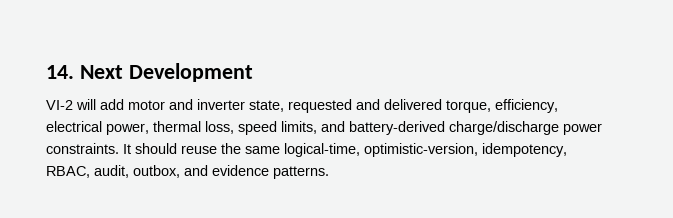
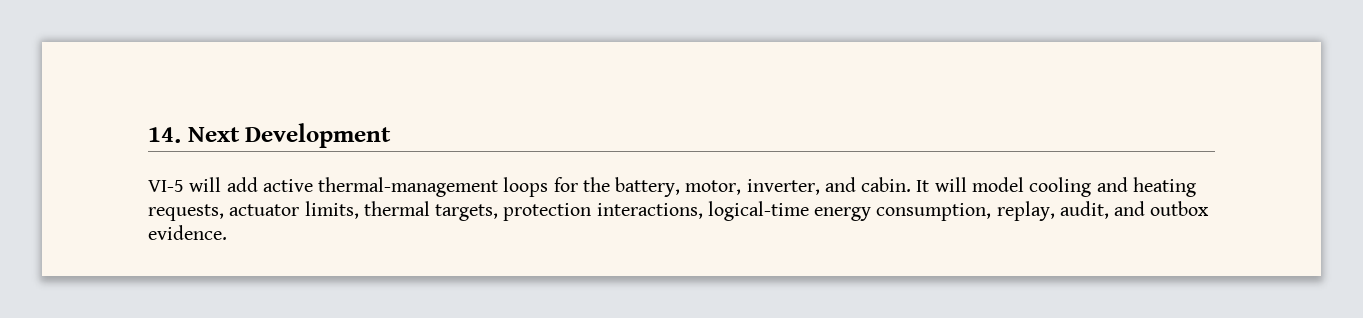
- VI-2 will add motor and inverter state, requested and delivered torque, efficiency, electrical power, thermal loss, speed limits, and battery-derived charge/discharge power constraints. It should reuse the same logical-time, optimistic-version, idempotency, RBAC, audit, outbox, and evidence patterns.
+ VI-5 will add active thermal-management loops for the battery, motor, inverter, and cabin. It will model cooling and heating requests, actuator limits, thermal targets, protection interactions, logical-time energy consumption, replay, audit, and outbox evidence.

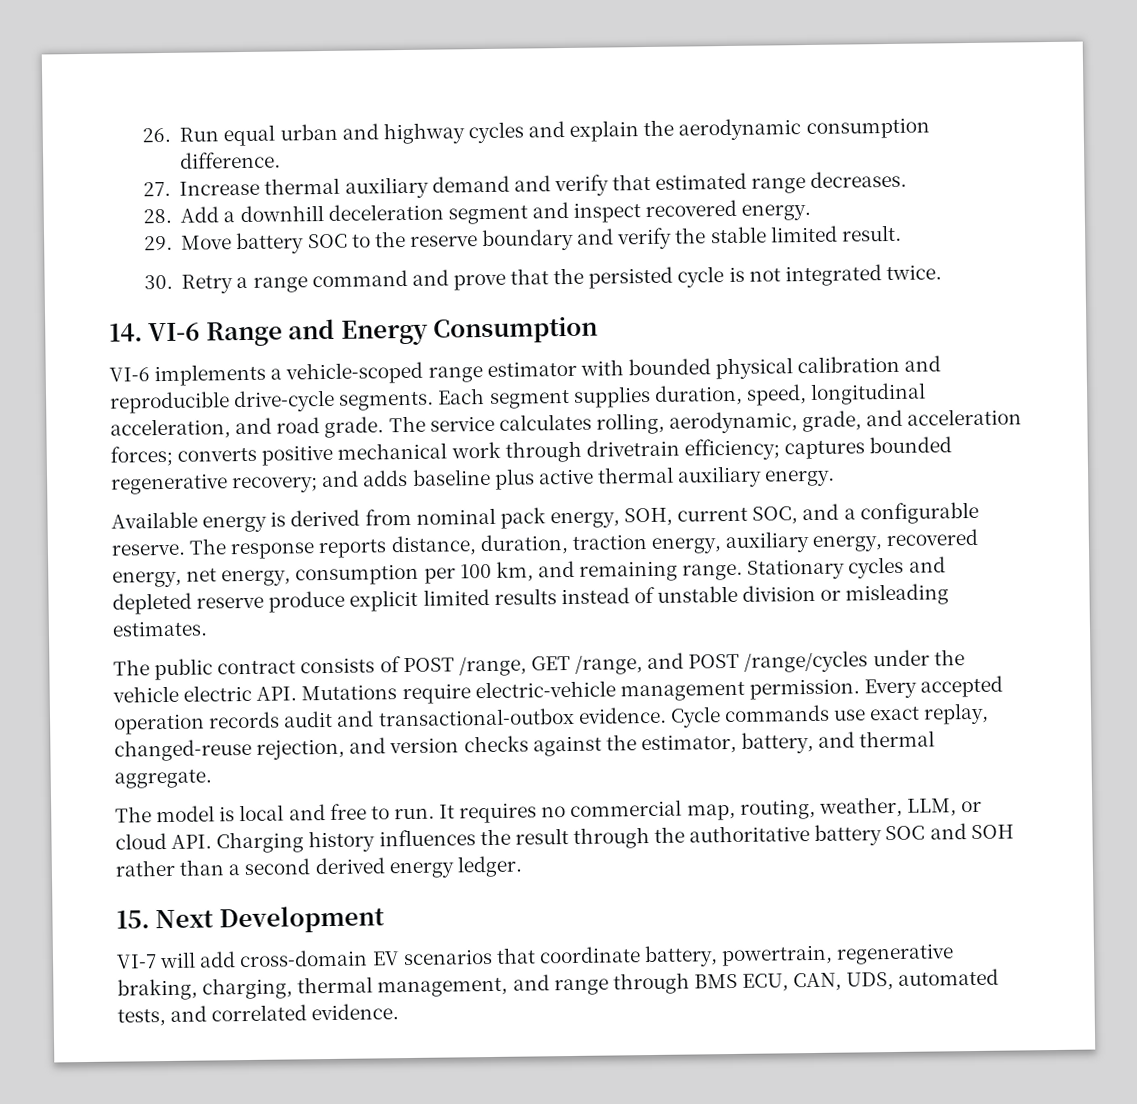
- 14. Next Development
+ 26. Run equal urban and highway cycles and explain the aerodynamic consumption difference.
+ 27. Increase thermal auxiliary demand and verify that estimated range decreases.
+ 28. Add a downhill deceleration segment and inspect recovered energy.
+ 29. Move battery SOC to the reserve boundary and verify the stable limited result.
+ 30. Retry a range command and prove that the persisted cycle is not integrated twice.
+ 14. VI-6 Range and Energy Consumption
+ VI-6 implements a vehicle-scoped range estimator with bounded physical calibration and reproducible drive-cycle segments. Each segment supplies duration, speed, longitudinal acceleration, and road grade. The service calculates rolling, aerodynamic, grade, and acceleration forces; converts positive mechanical work through drivetrain efficiency; captures bounded regenerative recovery; and adds baseline plus active thermal auxiliary energy.
+ Available energy is derived from nominal pack energy, SOH, current SOC, and a configurable reserve. The response reports distance, duration, traction energy, auxiliary energy, recovered energy, net energy, consumption per 100 km, and remaining range. Stationary cycles and depleted reserve produce explicit limited results instead of unstable division or misleading estimates.
+ The public contract consists of POST /range, GET /range, and POST /range/cycles under the vehicle electric API. Mutations require electric-vehicle management permission. Every accepted operation records audit and transactional-outbox evidence. Cycle commands use exact replay, changed-reuse rejection, and version checks against the estimator, battery, and thermal aggregate.
+ The model is local and free to run. It requires no commercial map, routing, weather, LLM, or cloud API. Charging history influences the result through the authoritative battery SOC and SOH rather than a second derived energy ledger.
+ 15. Next Development
- VI-5 will add active thermal-management loops for the battery, motor, inverter, and cabin. It will model cooling and heating requests, actuator limits, thermal targets, protection interactions, logical-time energy consumption, replay, audit, and outbox evidence.
+ VI-7 will add cross-domain EV scenarios that coordinate battery, powertrain, regenerative braking, charging, thermal management, and range through BMS ECU, CAN, UDS, automated tests, and correlated evidence.

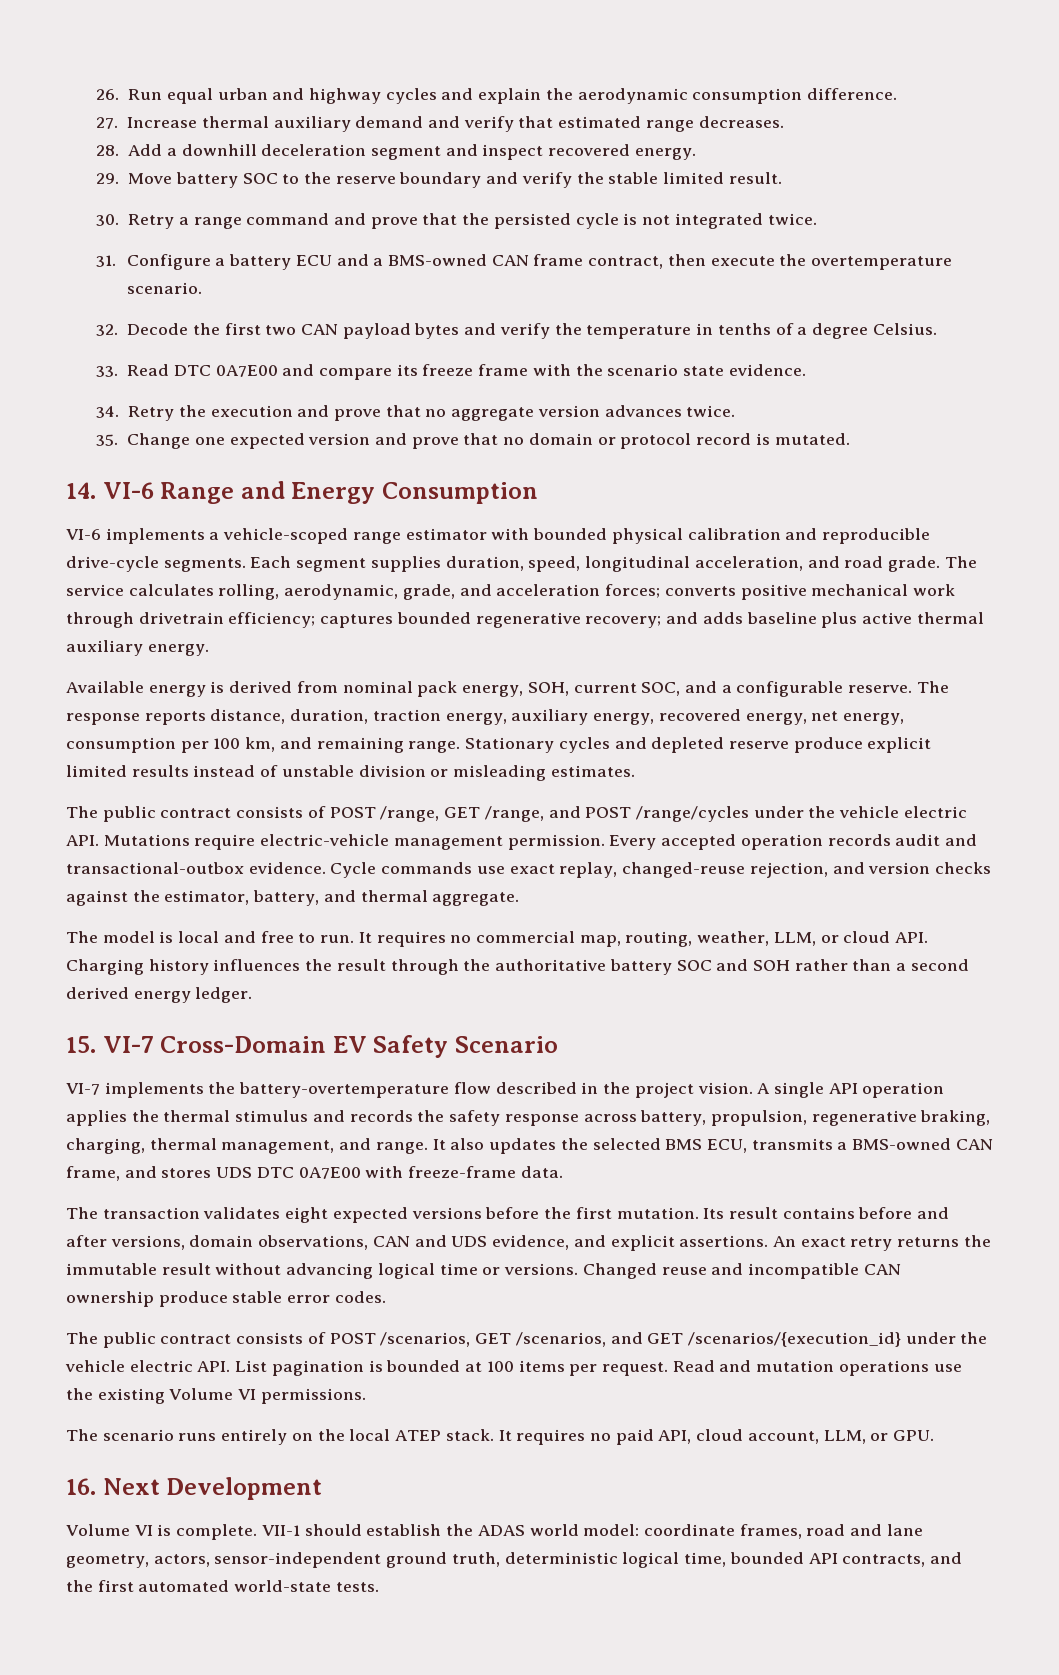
+ 31. Configure a battery ECU and a BMS-owned CAN frame contract, then execute the overtemperature scenario.
+ 32. Decode the first two CAN payload bytes and verify the temperature in tenths of a degree Celsius.
+ 33. Read DTC 0A7E00 and compare its freeze frame with the scenario state evidence.
+ 34. Retry the execution and prove that no aggregate version advances twice.
+ 35. Change one expected version and prove that no domain or protocol record is mutated.
- 15. Next Development
- VI-7 will add cross-domain EV scenarios that coordinate battery, powertrain, regenerative braking, charging, thermal management, and range through BMS ECU, CAN, UDS, automated tests, and correlated evidence.
+ 15. VI-7 Cross-Domain EV Safety Scenario
+ VI-7 implements the battery-overtemperature flow described in the project vision. A single API operation applies the thermal stimulus and records the safety response across battery, propulsion, regenerative braking, charging, thermal management, and range. It also updates the selected BMS ECU, transmits a BMS-owned CAN frame, and stores UDS DTC 0A7E00 with freeze-frame data.
+ The transaction validates eight expected versions before the first mutation. Its result contains before and after versions, domain observations, CAN and UDS evidence, and explicit assertions. An exact retry returns the immutable result without advancing logical time or versions. Changed reuse and incompatible CAN ownership produce stable error codes.
+ The public contract consists of POST /scenarios, GET /scenarios, and GET /scenarios/{execution_id} under the vehicle electric API. List pagination is bounded at 100 items per request. Read and mutation operations use the existing Volume VI permissions.
+ The scenario runs entirely on the local ATEP stack. It requires no paid API, cloud account, LLM, or GPU.
+ 16. Next Development
+ Volume VI is complete. VII-1 should establish the ADAS world model: coordinate frames, road and lane geometry, actors, sensor-independent ground truth, deterministic logical time, bounded API contracts, and the first automated world-state tests.

